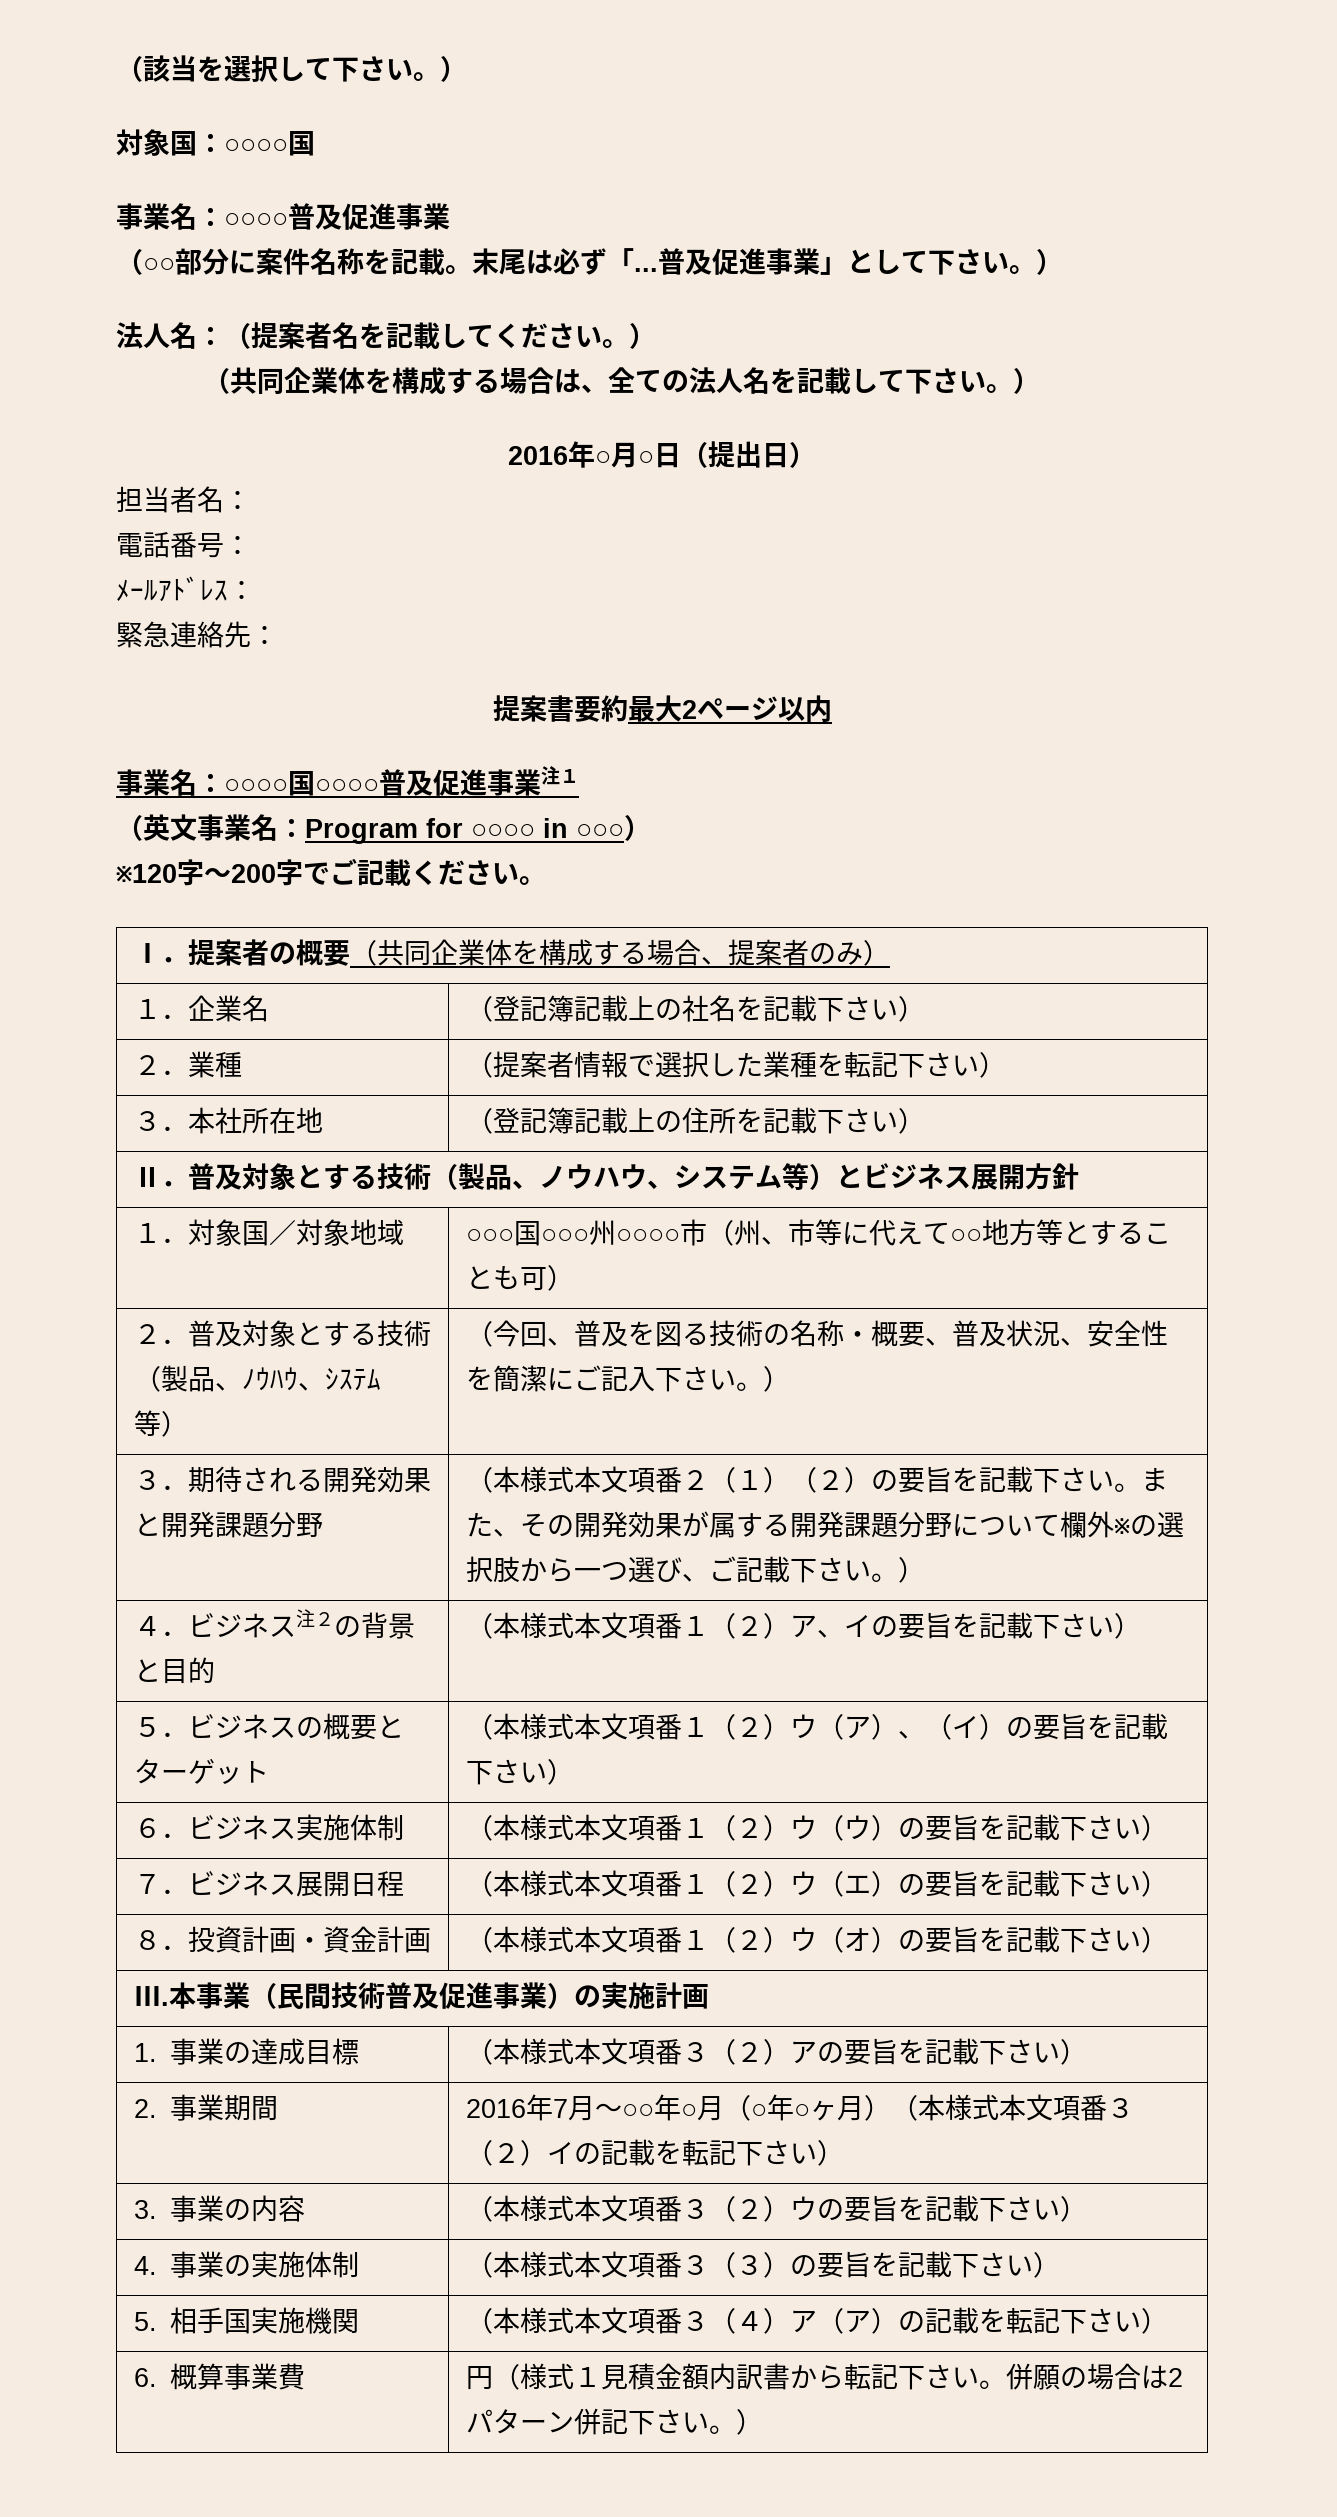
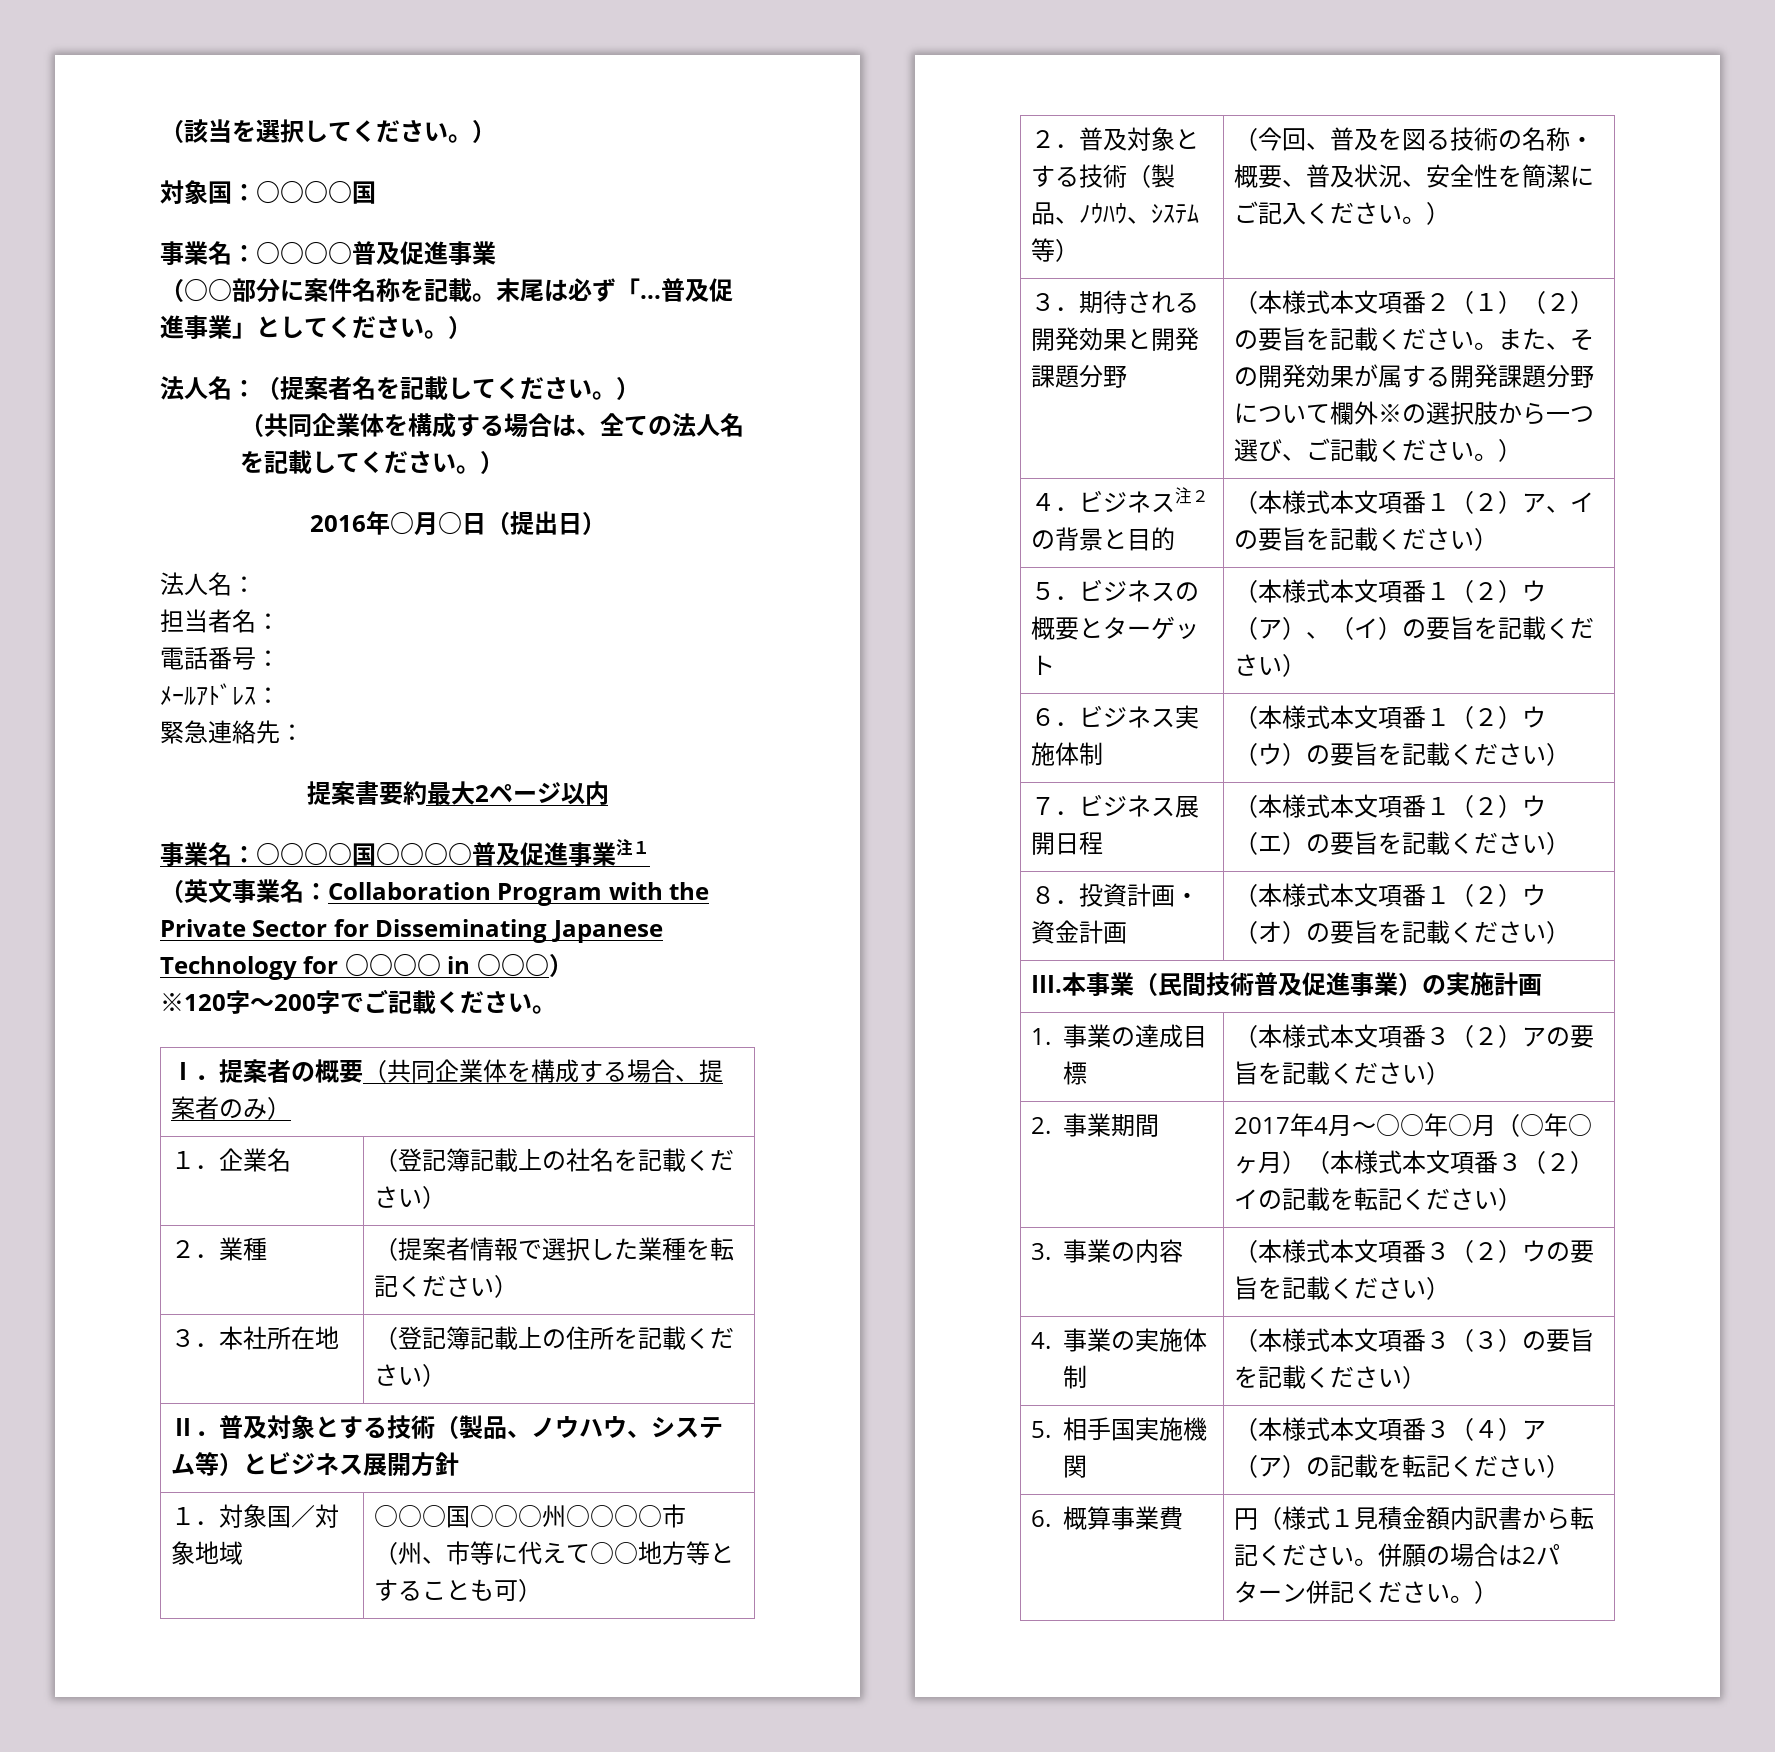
- （該当を選択して下さい。）
+ （該当を選択してください。）
- 普及促進事業」として下さい。）
+ 普及促進事業」としてください。）
- （共同企業体を構成する場合は、全ての法人名を記載して下さい。）
+ （共同企業体を構成する場合は、全ての法人名を記載してください。）
  2016年○月○日（提出日）
+ 法人名：
- （英文事業名：Program for ○○○○ in ○○○）
+ （英文事業名：Collaboration Program with the Private Sector for Disseminating Japanese Technology for ○○○○ in ○○○）
- １．企業名 | （登記簿記載上の社名を記載下さい）
+ １．企業名 | （登記簿記載上の社名を記載ください）
- ２．業種 | （提案者情報で選択した業種を転記下さい）
+ ２．業種 | （提案者情報で選択した業種を転記ください）
- ３．本社所在地 | （登記簿記載上の住所を記載下さい）
+ ３．本社所在地 | （登記簿記載上の住所を記載ください）
- ２．普及対象とする技術（製品、ﾉｳﾊｳ、ｼｽﾃﾑ等） | （今回、普及を図る技術の名称・概要、普及状況、安全性を簡潔にご記入下さい。）
+ ２．普及対象とする技術（製品、ﾉｳﾊｳ、ｼｽﾃﾑ等） | （今回、普及を図る技術の名称・概要、普及状況、安全性を簡潔にご記入ください。）
- （本様式本文項番２（１）（２）の要旨を記載下さい。
+ （本様式本文項番２（１）（２）の要旨を記載ください。
- また、その開発効果が属する開発課題分野について欄外※の選択肢から一つ選び、ご記載下さい。）
+ また、その開発効果が属する開発課題分野について欄外※の選択肢から一つ選び、ご記載ください。）
- ４．ビジネス注２の背景と目的 | （本様式本文項番１（２）ア、イの要旨を記載下さい）
+ ４．ビジネス注２の背景と目的 | （本様式本文項番１（２）ア、イの要旨を記載ください）
- ５．ビジネスの概要とターゲット | （本様式本文項番１（２）ウ（ア）、（イ）の要旨を記載下さい）
+ ５．ビジネスの概要とターゲット | （本様式本文項番１（２）ウ（ア）、（イ）の要旨を記載ください）
- ６．ビジネス実施体制 | （本様式本文項番１（２）ウ（ウ）の要旨を記載下さい）
+ ６．ビジネス実施体制 | （本様式本文項番１（２）ウ（ウ）の要旨を記載ください）
- ７．ビジネス展開日程 | （本様式本文項番１（２）ウ（エ）の要旨を記載下さい）
+ ７．ビジネス展開日程 | （本様式本文項番１（２）ウ（エ）の要旨を記載ください）
- ８．投資計画・資金計画 | （本様式本文項番１（２）ウ（オ）の要旨を記載下さい）
+ ８．投資計画・資金計画 | （本様式本文項番１（２）ウ（オ）の要旨を記載ください）
- 1.事業の達成目標 | （本様式本文項番３（２）アの要旨を記載下さい）
+ 1.事業の達成目標 | （本様式本文項番３（２）アの要旨を記載ください）
- 2.事業期間 | 2016年7月～○○年○月（○年○ヶ月）（本様式本文項番３（２）イの記載を転記下さい）
+ 2.事業期間 | 2017年4月～○○年○月（○年○ヶ月）（本様式本文項番３（２）イの記載を転記ください）
- 3.事業の内容 | （本様式本文項番３（２）ウの要旨を記載下さい）
+ 3.事業の内容 | （本様式本文項番３（２）ウの要旨を記載ください）
- 4.事業の実施体制 | （本様式本文項番３（３）の要旨を記載下さい）
+ 4.事業の実施体制 | （本様式本文項番３（３）の要旨を記載ください）
- 5.相手国実施機関 | （本様式本文項番３（４）ア（ア）の記載を転記下さい）
+ 5.相手国実施機関 | （本様式本文項番３（４）ア（ア）の記載を転記ください）
- 6.概算事業費 | 円（様式１見積金額内訳書から転記下さい。併願の場合は2パターン併記下さい。）
+ 6.概算事業費 | 円（様式１見積金額内訳書から転記ください。併願の場合は2パターン併記ください。）

